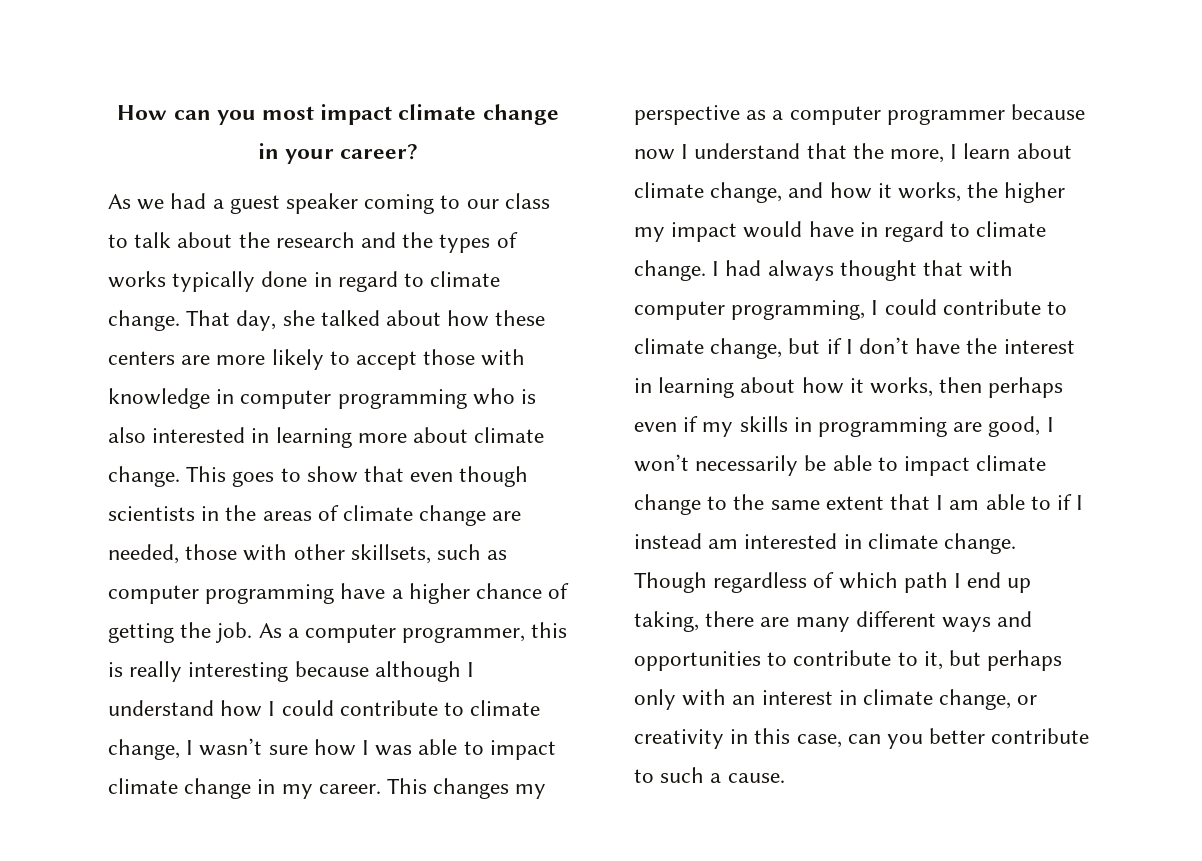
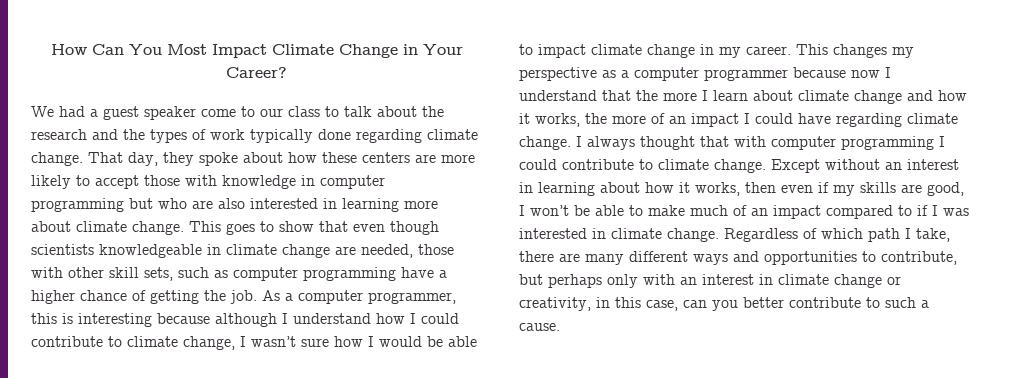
- How can you most impact climate change in your career?
- As we had a guest speaker coming to our class to talk about the research and the types of works typically done in regard to climate change.
+ How Can You Most Impact Climate Change in Your Career?
+ We had a guest speaker come to our class to talk about the research and the types of work typically done regarding climate change.
- That day, she talked about how these centers are more likely to accept those with knowledge in computer programming who is also interested in learning more about climate change.
+ That day, they spoke about how these centers are more likely to accept those with knowledge in computer programming but who are also interested in learning more about climate change.
- This goes to show that even though scientists in the areas of climate change are needed, those with other skillsets, such as computer programming have a higher chance of getting the job.
+ This goes to show that even though scientists knowledgeable in climate change are needed, those with other skill sets, such as computer programming have a higher chance of getting the job.
- As a computer programmer, this is really interesting because although I understand how I could contribute to climate change, I wasn’t sure how I was able to impact climate change in my career.
+ As a computer programmer, this is interesting because although I understand how I could contribute to climate change, I wasn’t sure how I would be able to impact climate change in my career.
- This changes my perspective as a computer programmer because now I understand that the more, I learn about climate change, and how it works, the higher my impact would have in regard to climate change.
+ This changes my perspective as a computer programmer because now I understand that the more I learn about climate change and how it works, the more of an impact I could have regarding climate change.
- I had always thought that with computer programming, I could contribute to climate change, but if I don’t have the interest in learning about how it works, then perhaps even if my skills in programming are good, I won’t necessarily be able to impact climate change to the same extent that I am able to if I instead am interested in climate change.
+ I always thought that with computer programming I could contribute to climate change. Except without an interest in learning about how it works, then even if my skills are good, I won’t be able to make much of an impact compared to if I was interested in climate change.
- Though regardless of which path I end up taking, there are many different ways and opportunities to contribute to it, but perhaps only with an interest in climate change, or creativity in this case, can you better contribute to such a cause.
+ Regardless of which path I take, there are many different ways and opportunities to contribute, but perhaps only with an interest in climate change or creativity, in this case, can you better contribute to such a cause.

